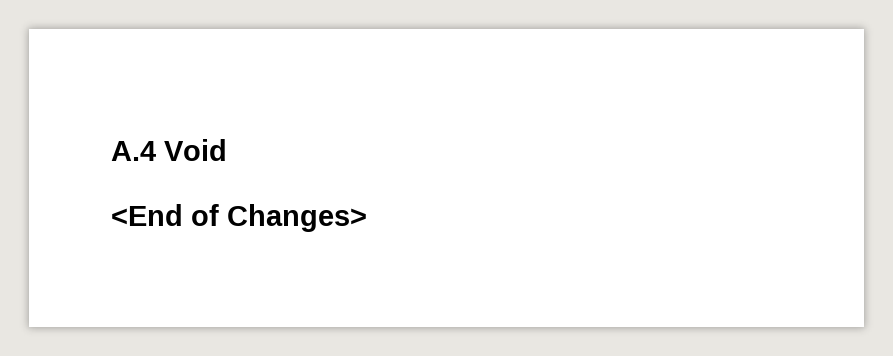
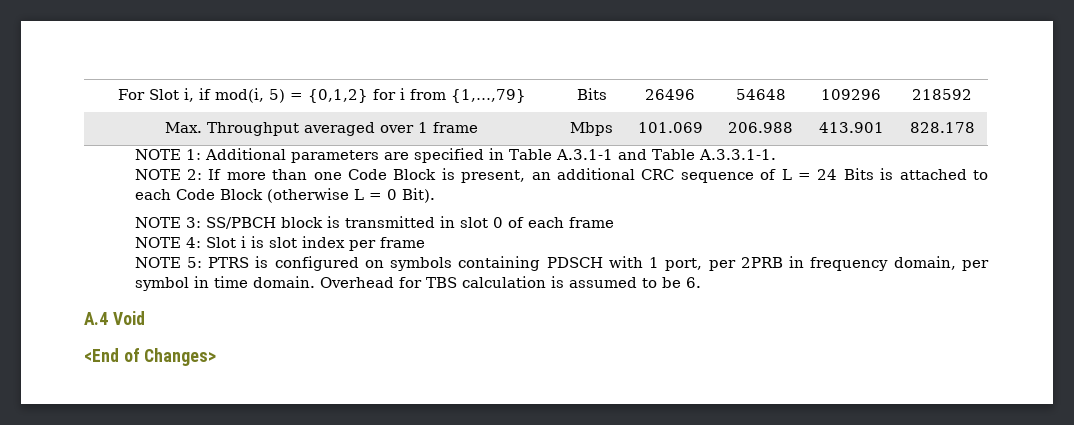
+ For Slot i, if mod(i, 5) = {0,1,2} for i from {1,…,79} | Bits | 26496 | 54648 | 109296 | 218592
+ Max. Throughput averaged over 1 frame | Mbps | 101.069 | 206.988 | 413.901 | 828.178
+ NOTE 1: Additional parameters are specified in Table A.3.1-1 and Table A.3.3.1-1.
+ NOTE 2: If more than one Code Block is present, an additional CRC sequence of L = 24 Bits is attached to each Code Block (otherwise L = 0 Bit).
+ NOTE 3: SS/PBCH block is transmitted in slot 0 of each frame
+ NOTE 4: Slot i is slot index per frame
+ NOTE 5: PTRS is configured on symbols containing PDSCH with 1 port, per 2PRB in frequency domain, per symbol in time domain. Overhead for TBS calculation is assumed to be 6.

